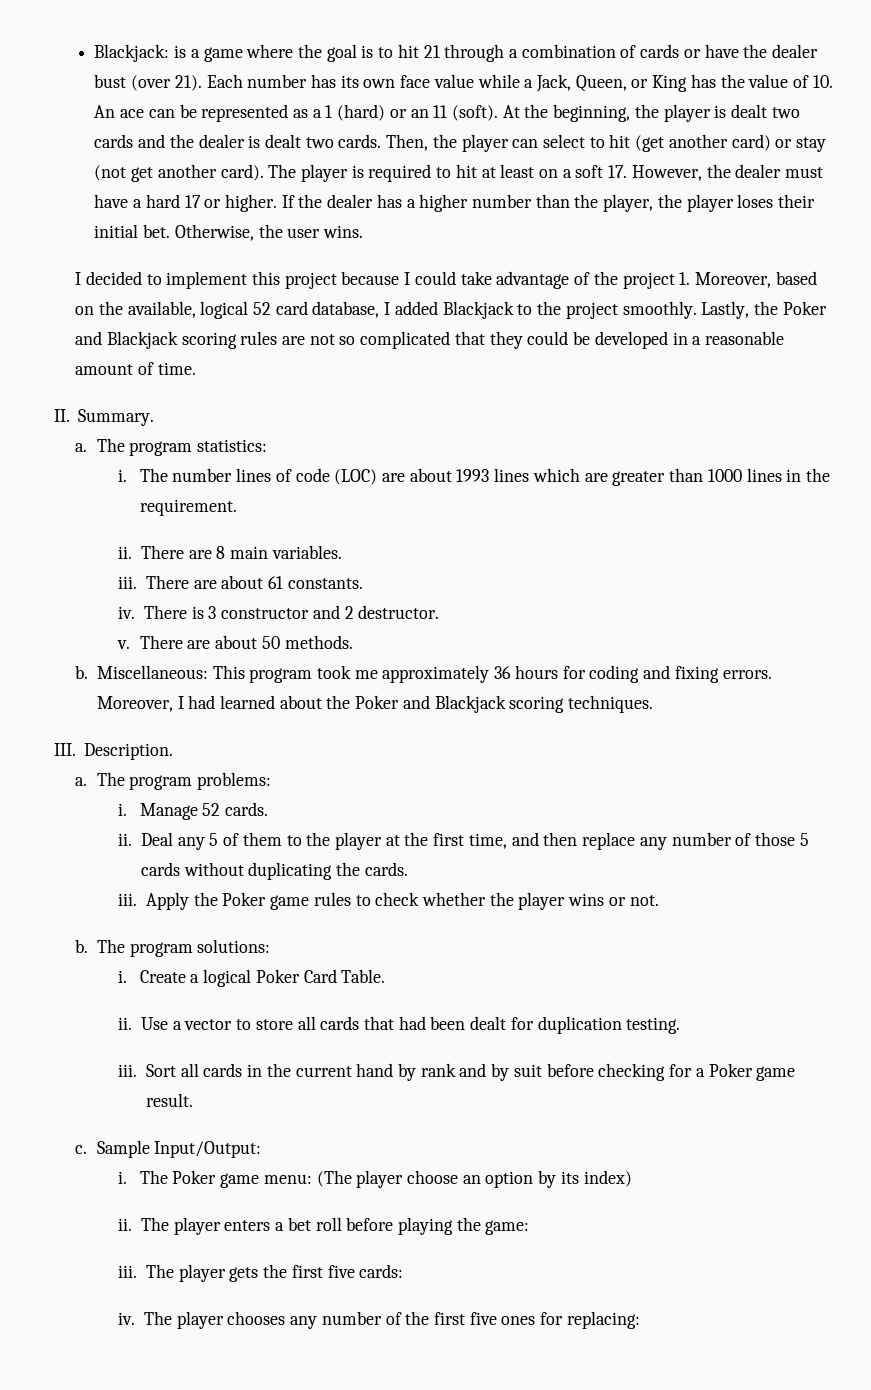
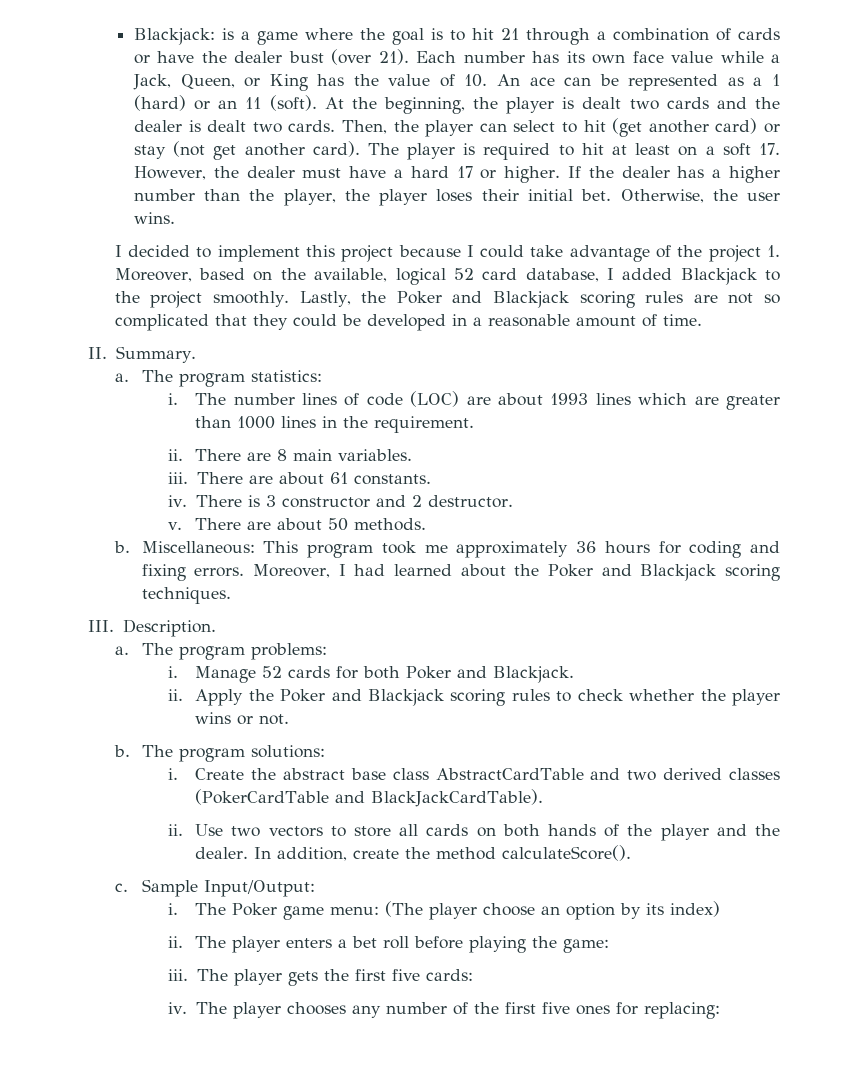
- Manage 52 cards.
- ii. Deal any 5 of them to the player at the first time, and then replace any number of those 5 cards without duplicating the cards.
- iii. Apply the Poker game rules to check whether the player wins or not.
+ Manage 52 cards for both Poker and Blackjack.
+ ii. Apply the Poker and Blackjack scoring rules to check whether the player wins or not.
- Create a logical Poker Card Table.
+ Create the abstract base class AbstractCardTable and two derived classes (PokerCardTable and BlackJackCardTable).
- Use a vector to store all cards that had been dealt for duplication testing.
- iii. Sort all cards in the current hand by rank and by suit before checking for a Poker game result.
+ Use two vectors to store all cards on both hands of the player and the dealer. In addition, create the method calculateScore().

